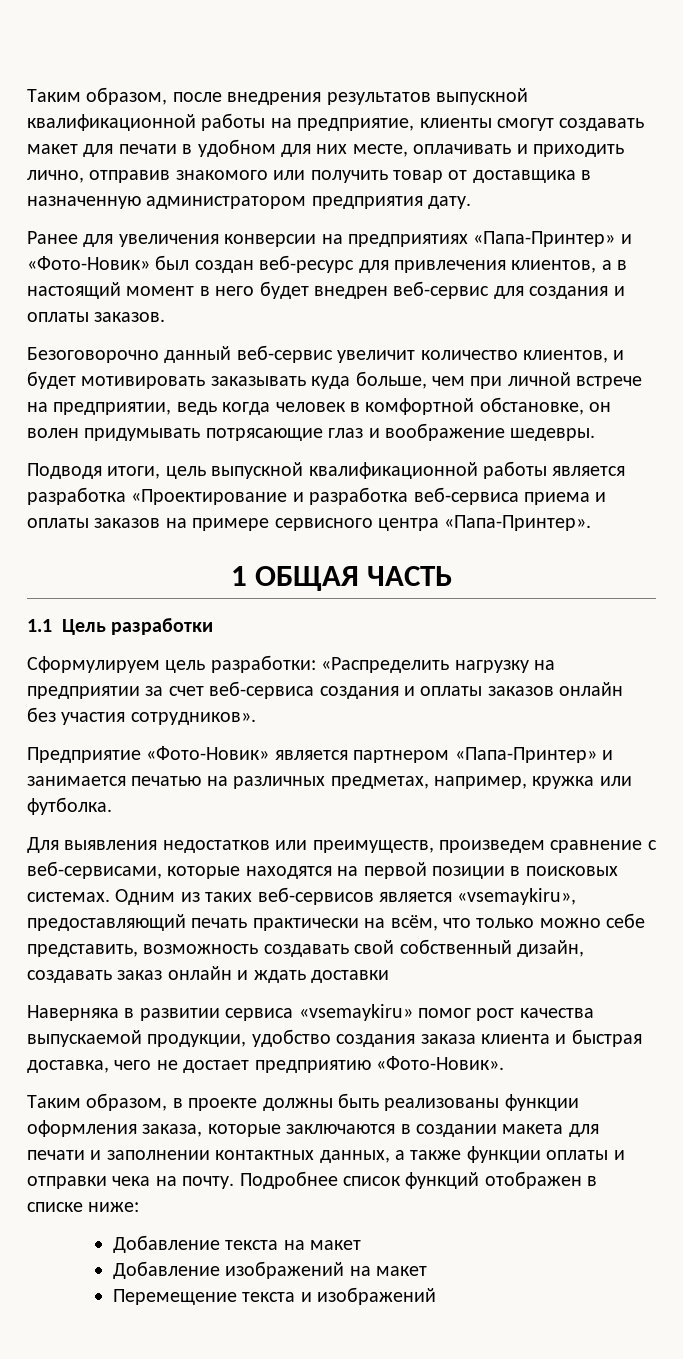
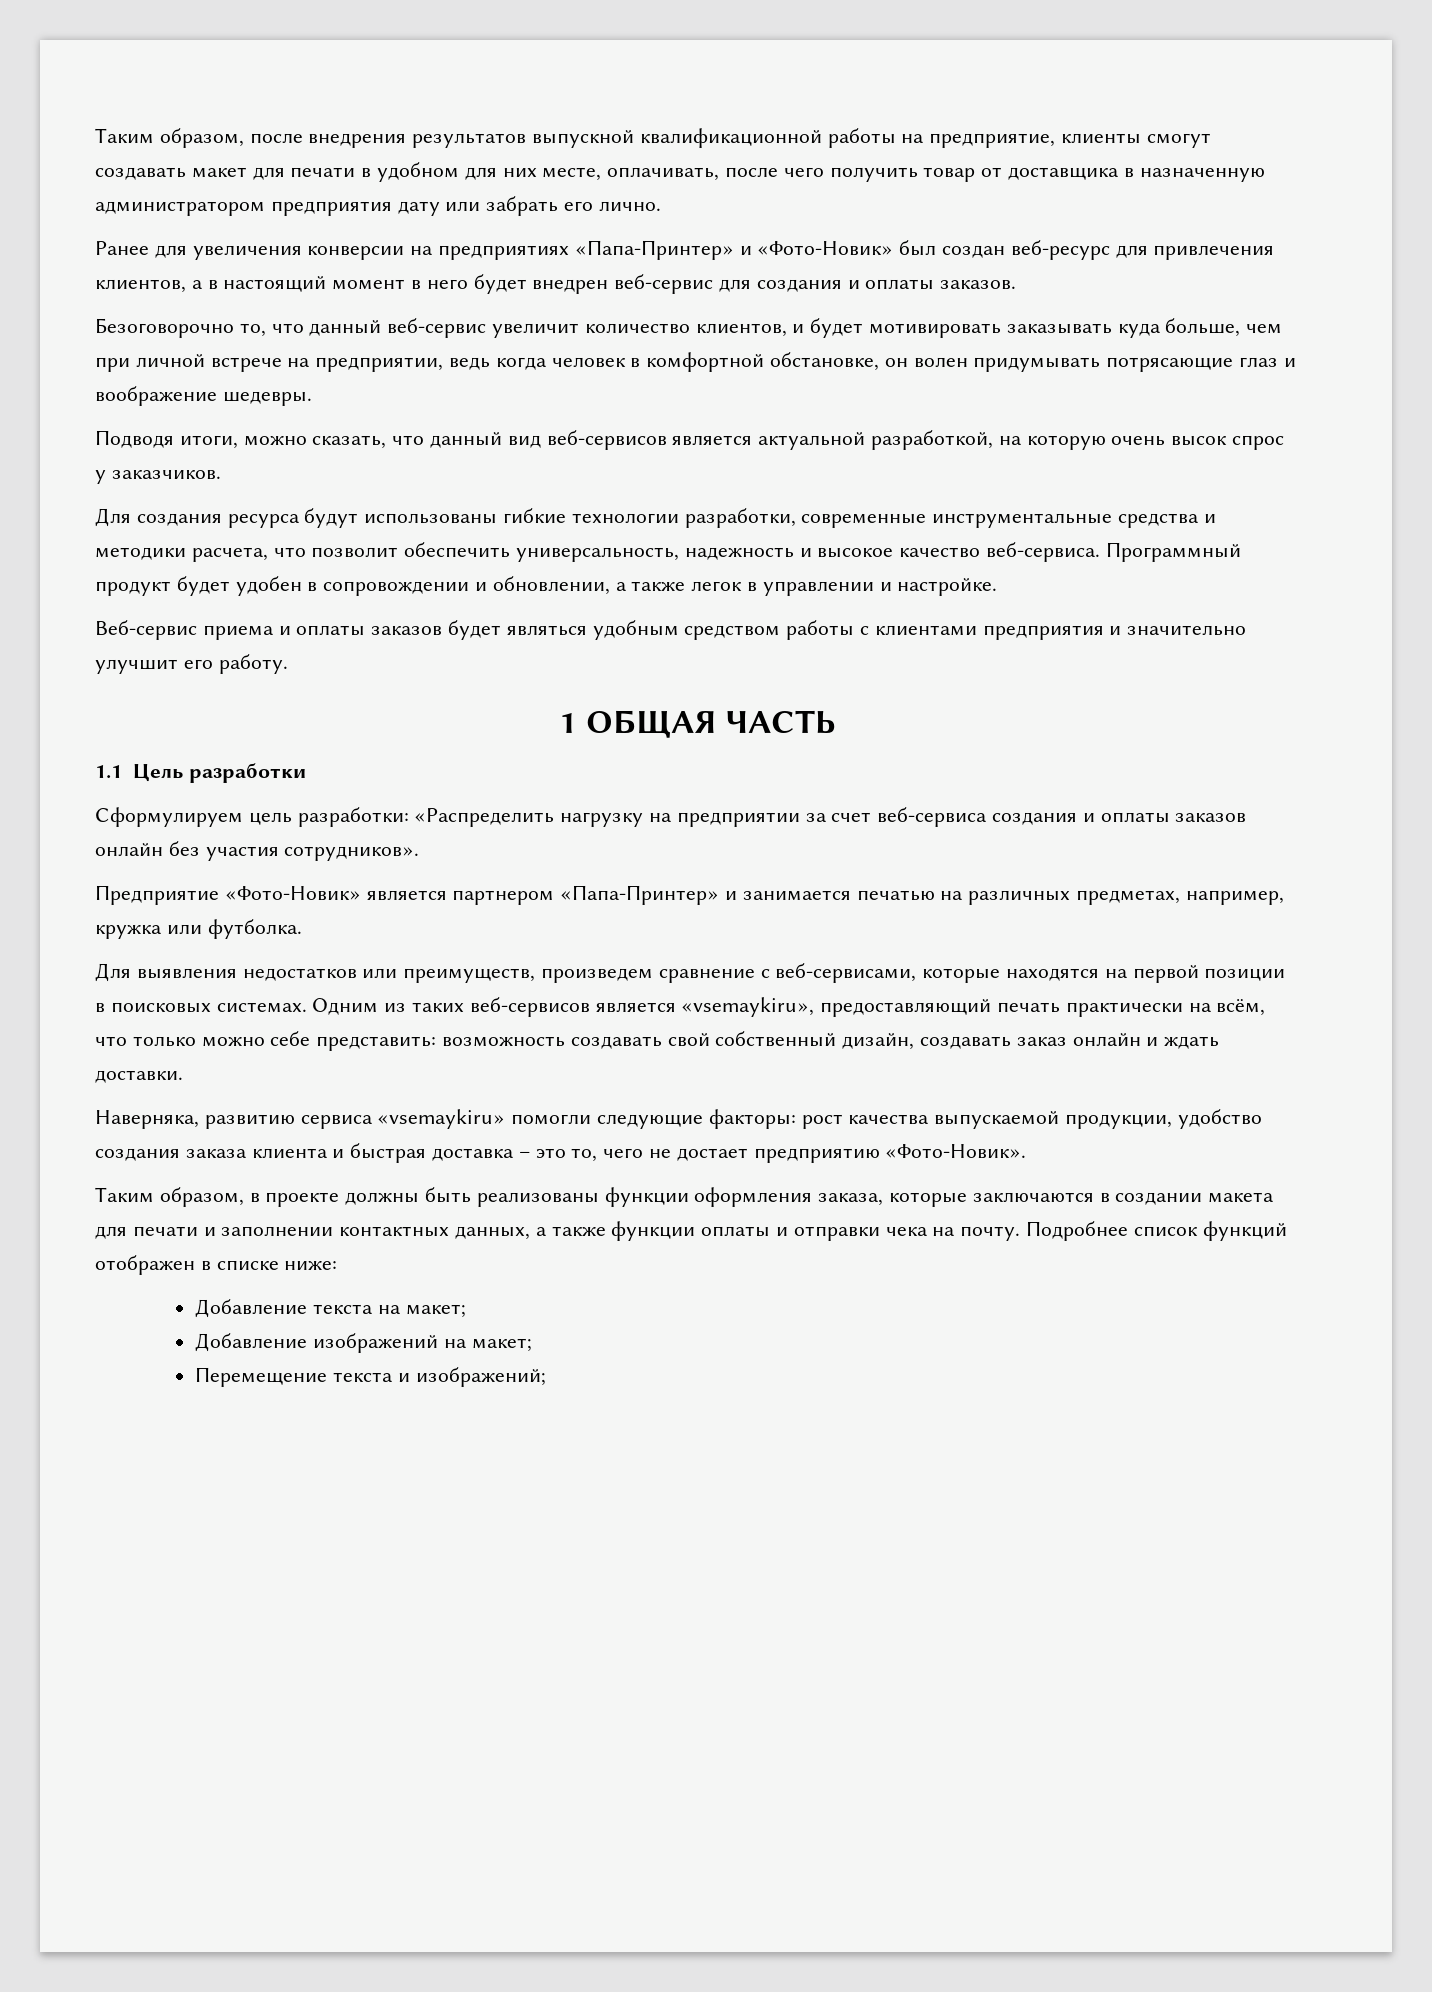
- Таким образом, после внедрения результатов выпускной квалификационной работы на предприятие, клиенты смогут создавать макет для печати в удобном для них месте, оплачивать и приходить лично, отправив знакомого или получить товар от доставщика в назначенную администратором предприятия дату.
+ Таким образом, после внедрения результатов выпускной квалификационной работы на предприятие, клиенты смогут создавать макет для печати в удобном для них месте, оплачивать, после чего получить товар от доставщика в назначенную администратором предприятия дату или забрать его лично.
- Безоговорочно данный веб-сервис увеличит количество клиентов, и будет мотивировать заказывать куда больше, чем при личной встрече на предприятии, ведь когда человек в комфортной обстановке, он волен придумывать потрясающие глаз и воображение шедевры.
+ Безоговорочно то, что данный веб-сервис увеличит количество клиентов, и будет мотивировать заказывать куда больше, чем при личной встрече на предприятии, ведь когда человек в комфортной обстановке, он волен придумывать потрясающие глаз и воображение шедевры.
- Подводя итоги, цель выпускной квалификационной работы является разработка «Проектирование и разработка веб-сервиса приема и оплаты заказов на примере сервисного центра «Папа-Принтер».
+ Подводя итоги, можно сказать, что данный вид веб-сервисов является актуальной разработкой, на которую очень высок спрос у заказчиков.
+ Для создания ресурса будут использованы гибкие технологии разработки, современные инструментальные средства и методики расчета, что позволит обеспечить универсальность, надежность и высокое качество веб-сервиса. Программный продукт будет удобен в сопровождении и обновлении, а также легок в управлении и настройке.
+ Веб-сервис приема и оплаты заказов будет являться удобным средством работы с клиентами предприятия и значительно улучшит его работу.
- Одним из таких веб-сервисов является «vsemaykiru», предоставляющий печать практически на всём, что только можно себе представить, возможность создавать свой собственный дизайн, создавать заказ онлайн и ждать доставки
- Наверняка в развитии сервиса «vsemaykiru» помог рост качества выпускаемой продукции, удобство создания заказа клиента и быстрая доставка, чего не достает предприятию «Фото-Новик».
+ Одним из таких веб-сервисов является «vsemaykiru», предоставляющий печать практически на всём, что только можно себе представить: возможность создавать свой собственный дизайн, создавать заказ онлайн и ждать доставки.
+ Наверняка, развитию сервиса «vsemaykiru» помогли следующие факторы: рост качества выпускаемой продукции, удобство создания заказа клиента и быстрая доставка – это то, чего не достает предприятию «Фото-Новик».
- Добавление текста на макет
+ Добавление текста на макет;
- Добавление изображений на макет
+ Добавление изображений на макет;
- Перемещение текста и изображений
+ Перемещение текста и изображений;

